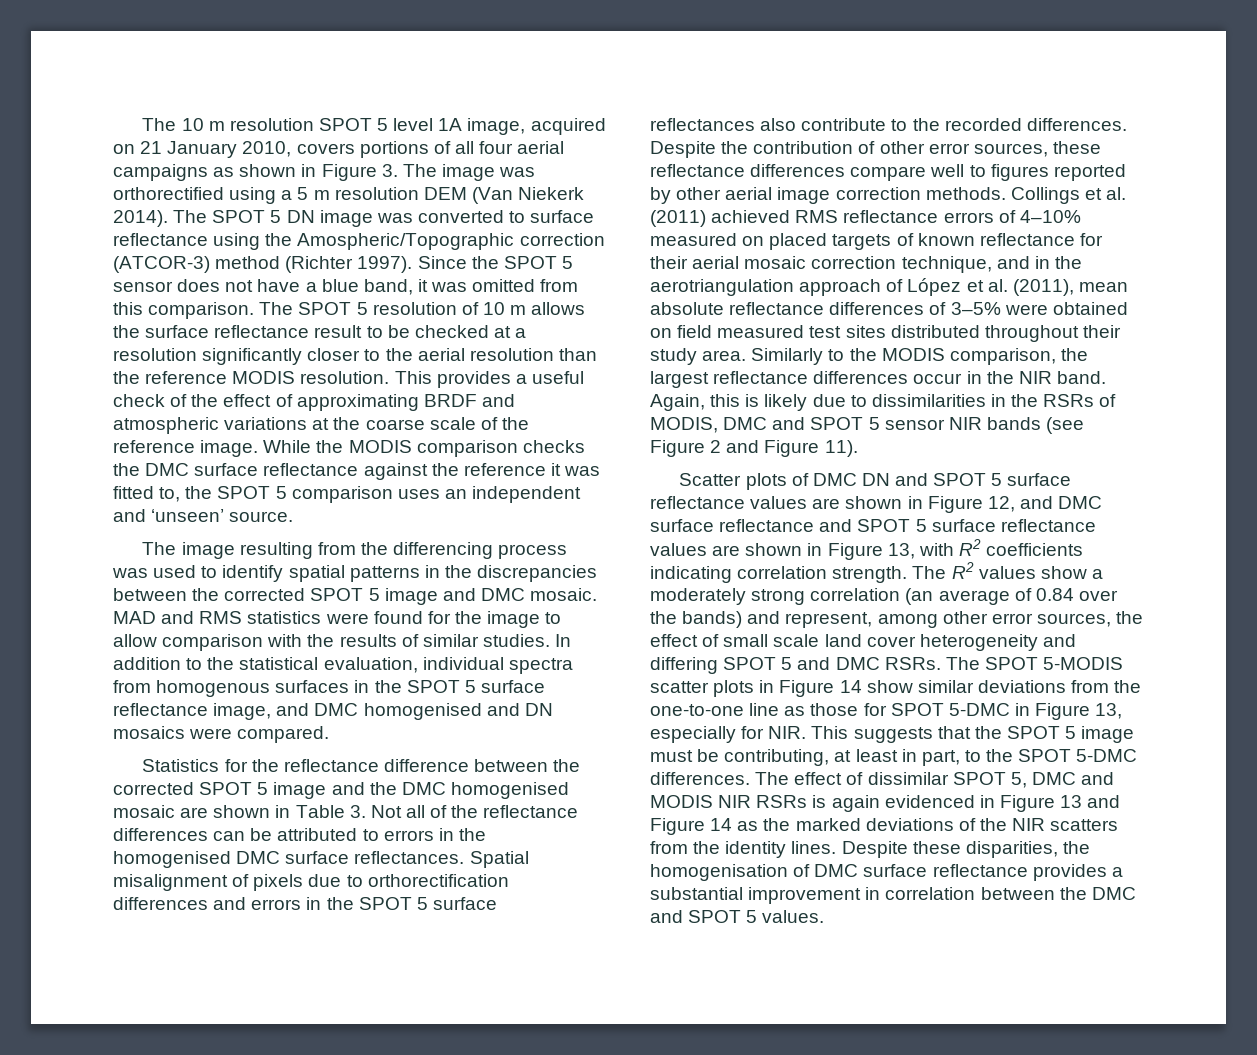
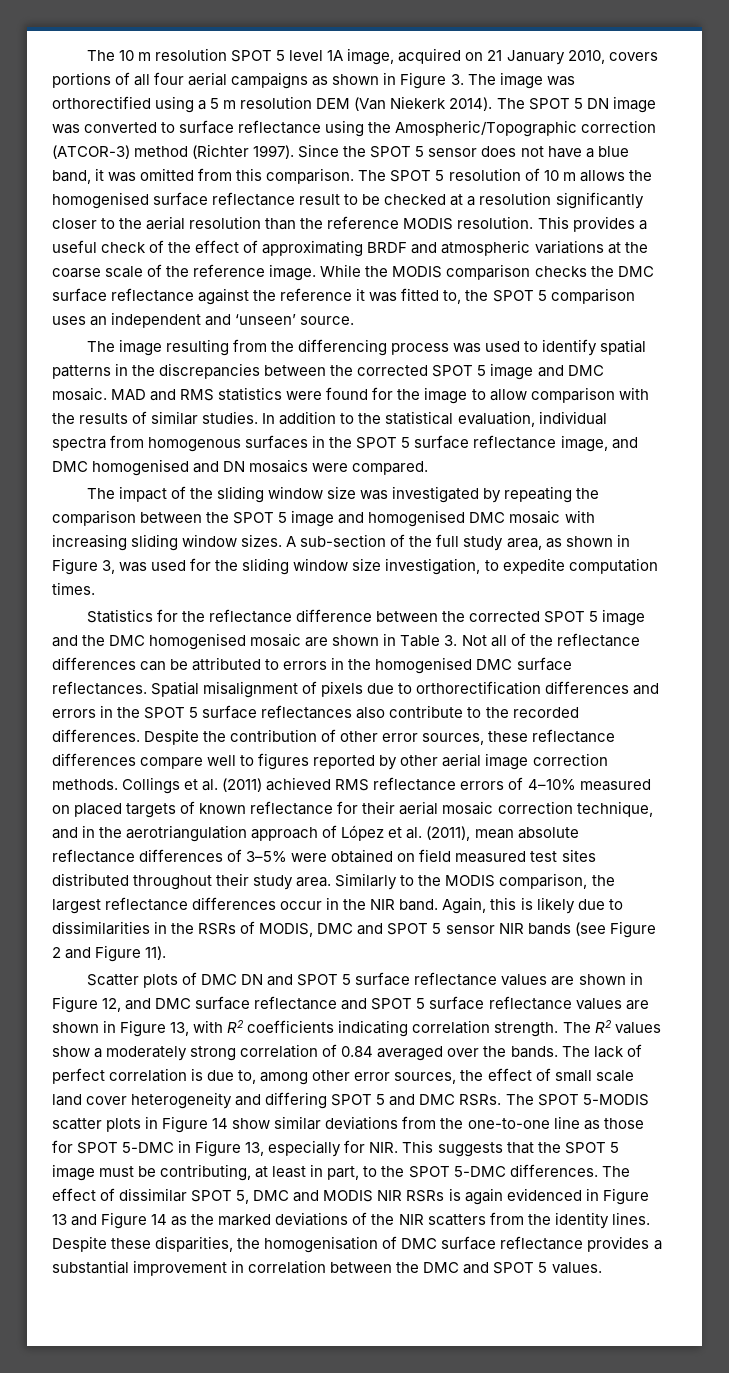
- The SPOT 5 resolution of 10 m allows the surface reflectance result to be checked at a resolution significantly closer to the aerial resolution than the reference MODIS resolution.
+ The SPOT 5 resolution of 10 m allows the homogenised surface reflectance result to be checked at a resolution significantly closer to the aerial resolution than the reference MODIS resolution.
+ The impact of the sliding window size was investigated by repeating the comparison between the SPOT 5 image and homogenised DMC mosaic with increasing sliding window sizes. A sub-section of the full study area, as shown in Figure 3, was used for the sliding window size investigation, to expedite computation times.
- The R2 values show a moderately strong correlation (an average of 0.84 over the bands) and represent, among other error sources, the effect of small scale land cover heterogeneity and differing SPOT 5 and DMC RSRs.
+ The R2 values show a moderately strong correlation of 0.84 averaged over the bands. The lack of perfect correlation is due to, among other error sources, the effect of small scale land cover heterogeneity and differing SPOT 5 and DMC RSRs.

